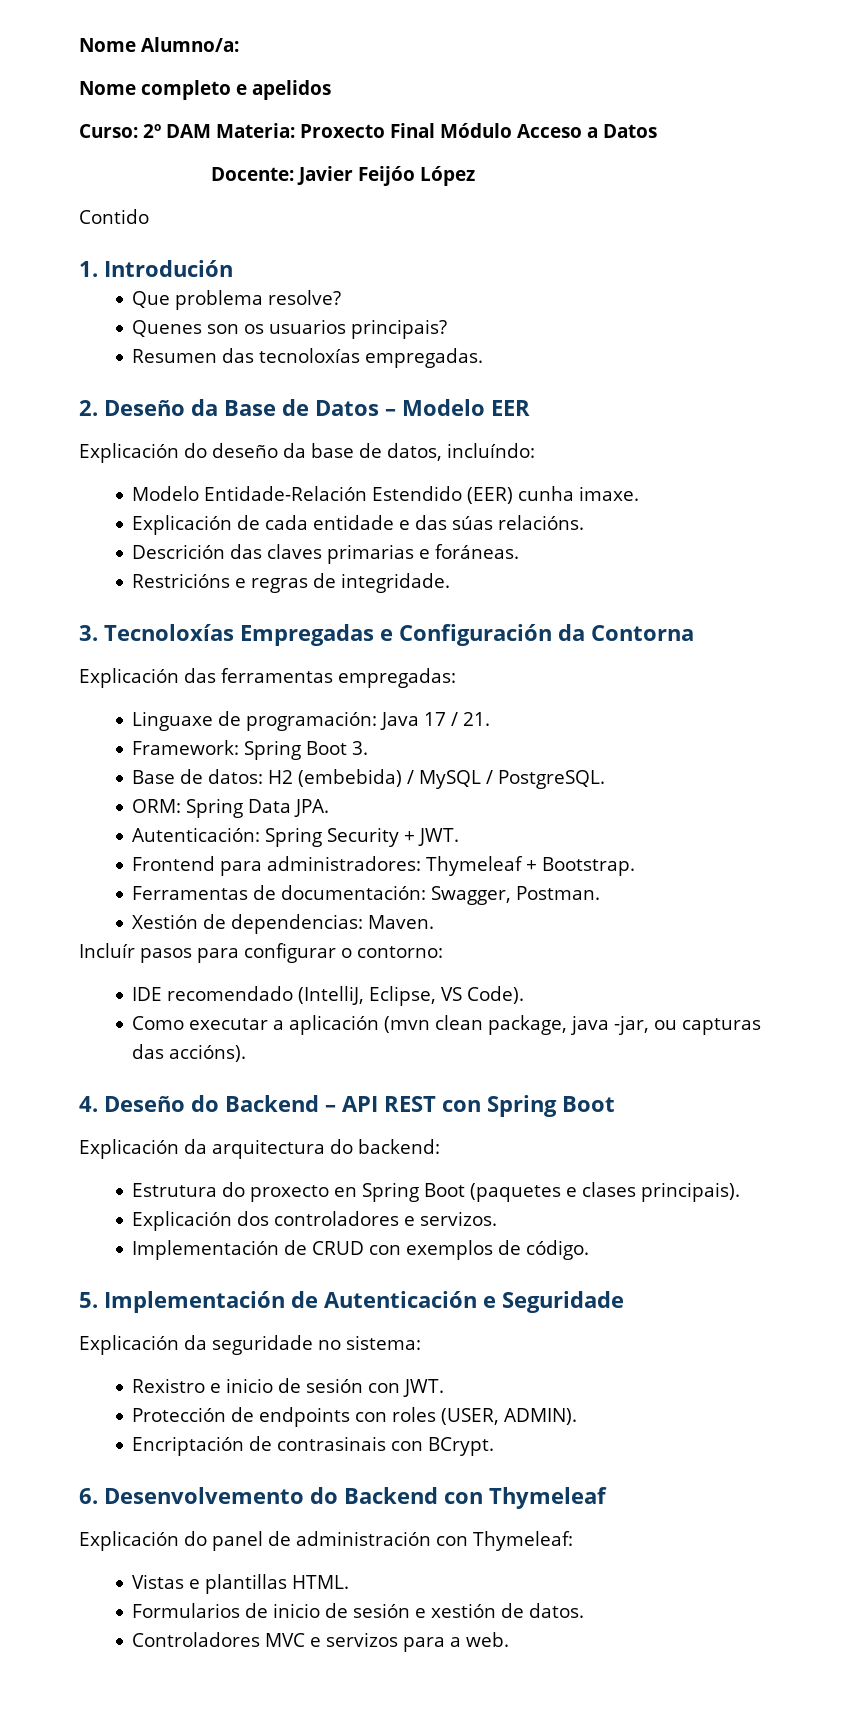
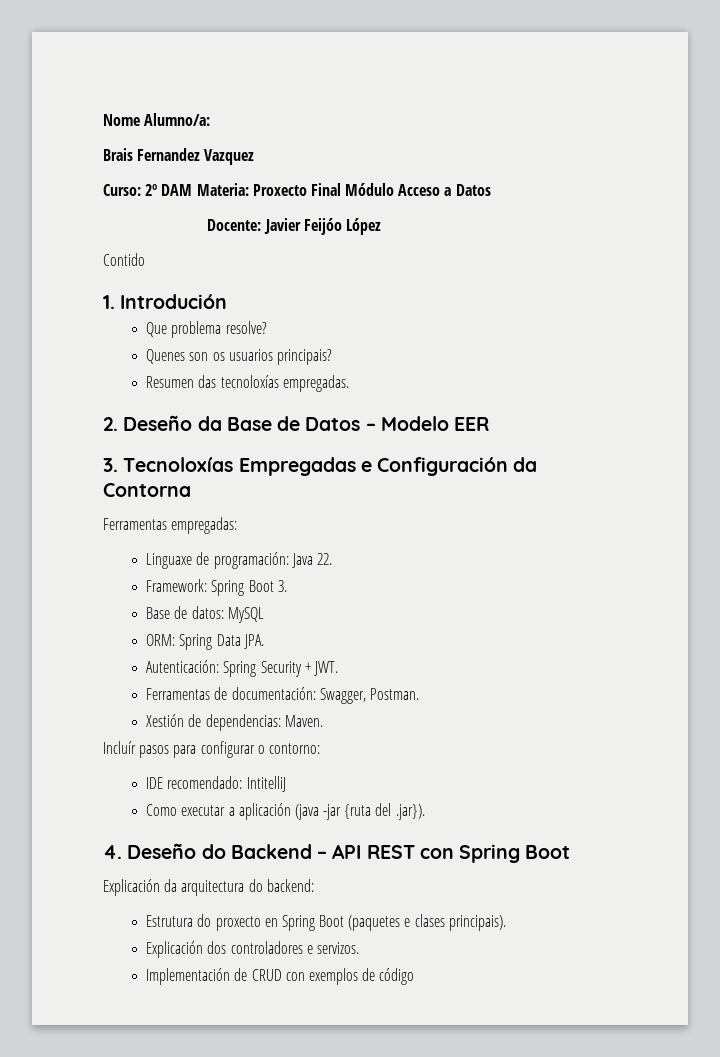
- Nome completo e apelidos
+ Brais Fernandez Vazquez
- Explicación do deseño da base de datos, incluíndo:
- Modelo Entidade-Relación Estendido (EER) cunha imaxe.
- Explicación de cada entidade e das súas relacións.
- Descrición das claves primarias e foráneas.
- Restricións e regras de integridade.
- Explicación das ferramentas empregadas:
+ Ferramentas empregadas:
- Linguaxe de programación: Java 17 / 21.
+ Linguaxe de programación: Java 22.
- Base de datos: H2 (embebida) / MySQL / PostgreSQL.
+ Base de datos: MySQL
- Frontend para administradores: Thymeleaf + Bootstrap.
- IDE recomendado (IntelliJ, Eclipse, VS Code).
+ IDE recomendado: IntitelliJ
- Como executar a aplicación (mvn clean package, java -jar, ou capturas das accións).
+ Como executar a aplicación (java -jar {ruta del .jar}).
- Implementación de CRUD con exemplos de código.
- 5. Implementación de Autenticación e Seguridade
- Explicación da seguridade no sistema:
- Rexistro e inicio de sesión con JWT.
- Protección de endpoints con roles (USER, ADMIN).
- Encriptación de contrasinais con BCrypt.
- 6. Desenvolvemento do Backend con Thymeleaf
- Explicación do panel de administración con Thymeleaf:
- Vistas e plantillas HTML.
- Formularios de inicio de sesión e xestión de datos.
- Controladores MVC e servizos para a web.
+ Implementación de CRUD con exemplos de código

